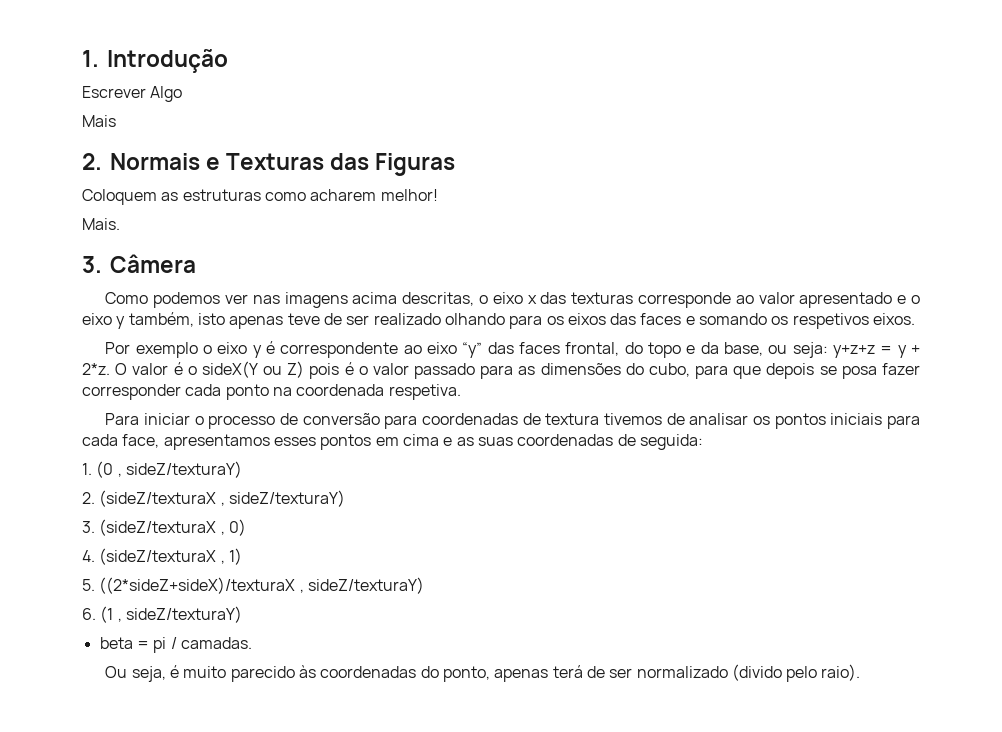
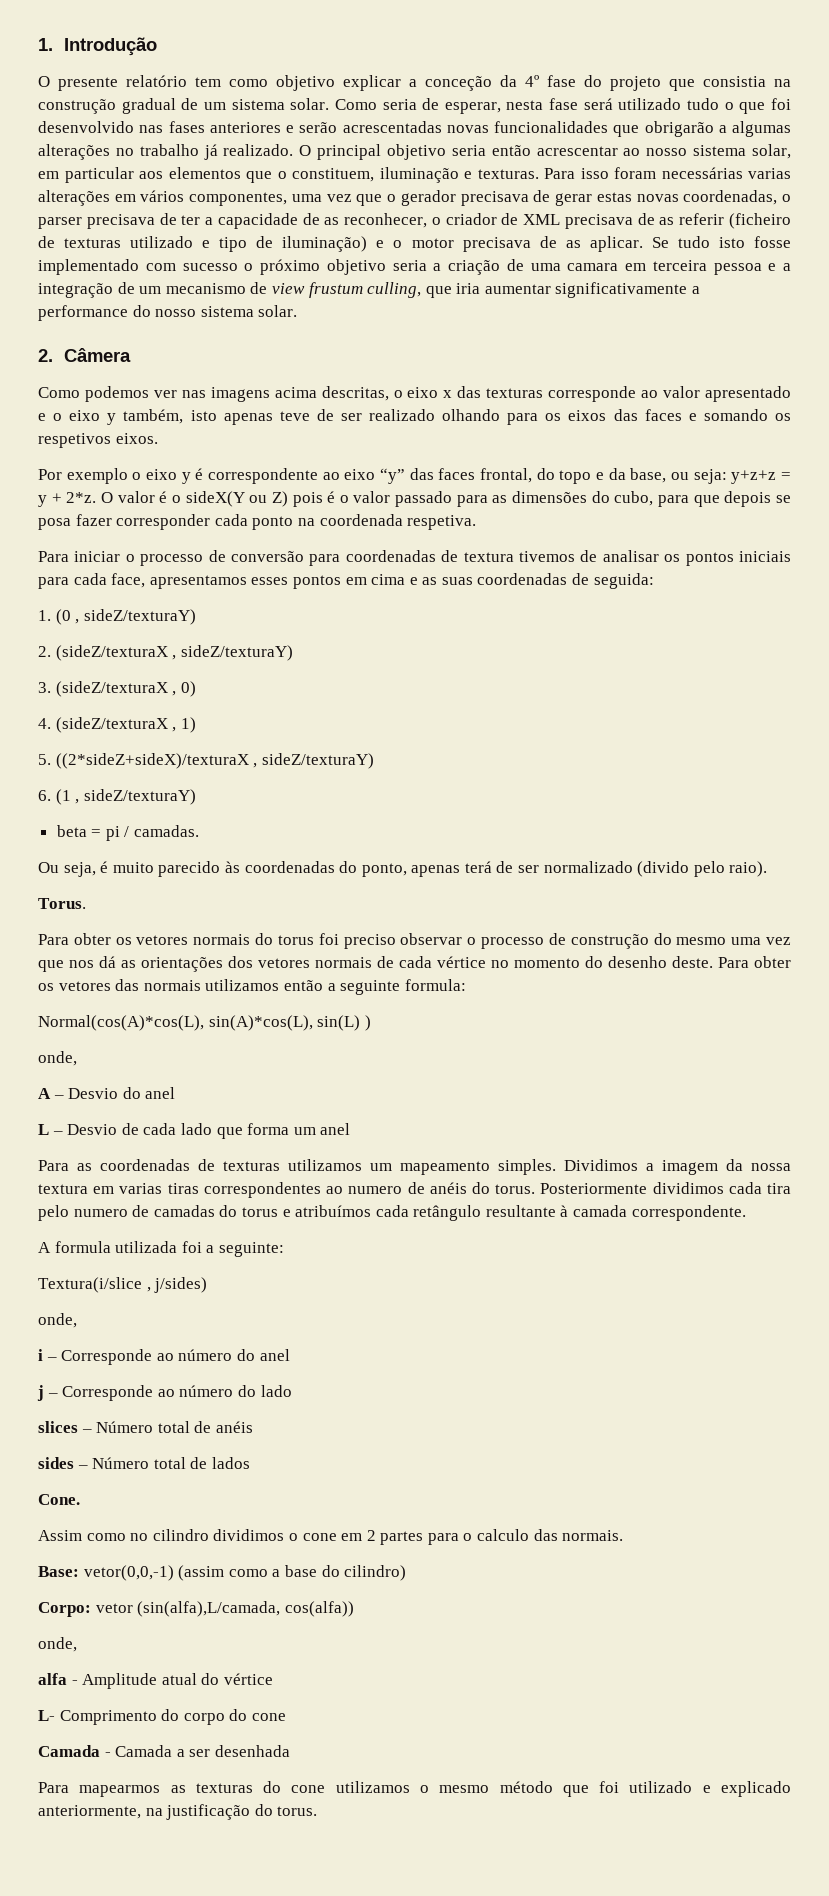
- Escrever Algo
- Mais
- 2. Normais e Texturas das Figuras
- Coloquem as estruturas como acharem melhor!
- Mais.
- 3. Câmera
+ O presente relatório tem como objetivo explicar a conceção da 4º fase do projeto que consistia na construção gradual de um sistema solar. Como seria de esperar, nesta fase será utilizado tudo o que foi desenvolvido nas fases anteriores e serão acrescentadas novas funcionalidades que obrigarão a algumas alterações no trabalho já realizado. O principal objetivo seria então acrescentar ao nosso sistema solar, em particular aos elementos que o constituem, iluminação e texturas. Para isso foram necessárias varias alterações em vários componentes, uma vez que o gerador precisava de gerar estas novas coordenadas, o parser precisava de ter a capacidade de as reconhecer, o criador de XML precisava de as referir (ficheiro de texturas utilizado e tipo de iluminação) e o motor precisava de as aplicar. Se tudo isto fosse implementado com sucesso o próximo objetivo seria a criação de uma camara em terceira pessoa e a integração de um mecanismo de view frustum culling, que iria aumentar significativamente a performance do nosso sistema solar.
+ 2. Câmera
+ Torus.
+ Para obter os vetores normais do torus foi preciso observar o processo de construção do mesmo uma vez que nos dá as orientações dos vetores normais de cada vértice no momento do desenho deste. Para obter os vetores das normais utilizamos então a seguinte formula:
+ Normal(cos(A)*cos(L), sin(A)*cos(L), sin(L) )
+ onde,
+ A – Desvio do anel
+ L – Desvio de cada lado que forma um anel
+ Para as coordenadas de texturas utilizamos um mapeamento simples. Dividimos a imagem da nossa textura em varias tiras correspondentes ao numero de anéis do torus. Posteriormente dividimos cada tira pelo numero de camadas do torus e atribuímos cada retângulo resultante à camada correspondente.
+ A formula utilizada foi a seguinte:
+ Textura(i/slice , j/sides)
+ onde,
+ i – Corresponde ao número do anel
+ j – Corresponde ao número do lado
+ slices – Número total de anéis
+ sides – Número total de lados
+ Cone.
+ Assim como no cilindro dividimos o cone em 2 partes para o calculo das normais.
+ Base: vetor(0,0,-1) (assim como a base do cilindro)
+ Corpo: vetor (sin(alfa),L/camada, cos(alfa))
+ onde,
+ alfa - Amplitude atual do vértice
+ L- Comprimento do corpo do cone
+ Camada - Camada a ser desenhada
+ Para mapearmos as texturas do cone utilizamos o mesmo método que foi utilizado e explicado anteriormente, na justificação do torus.

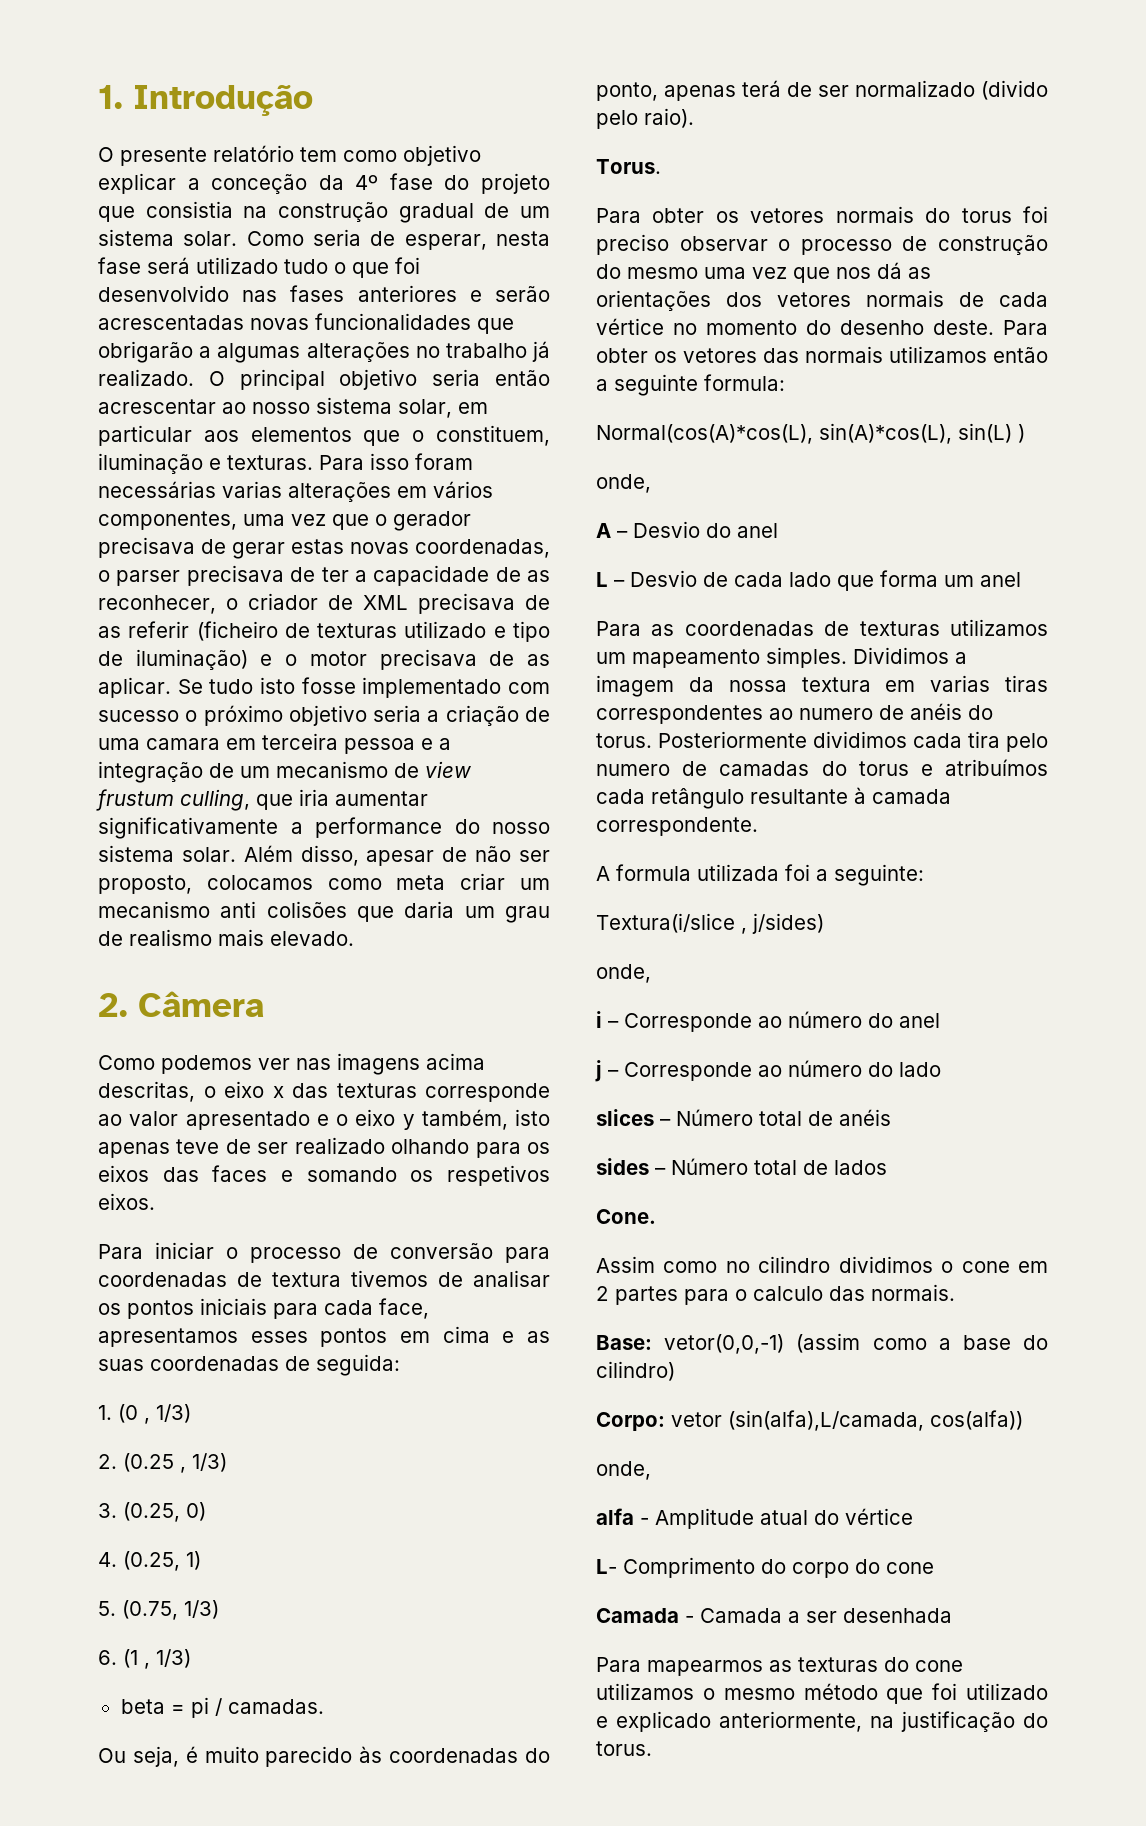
+ Além disso, apesar de não ser proposto, colocamos como meta criar um mecanismo anti colisões que daria um grau de realismo mais elevado.
- Por exemplo o eixo y é correspondente ao eixo “y” das faces frontal, do topo e da base, ou seja: y+z+z = y + 2*z. O valor é o sideX(Y ou Z) pois é o valor passado para as dimensões do cubo, para que depois se posa fazer corresponder cada ponto na coordenada respetiva.
- 1. (0 , sideZ/texturaY)
- 2. (sideZ/texturaX , sideZ/texturaY)
+ 1. (0 , 1/3)
+ 2. (0.25 , 1/3)
- 3. (sideZ/texturaX , 0)
+ 3. (0.25, 0)
- 4. (sideZ/texturaX , 1)
+ 4. (0.25, 1)
- 5. ((2*sideZ+sideX)/texturaX , sideZ/texturaY)
+ 5. (0.75, 1/3)
- 6. (1 , sideZ/texturaY)
+ 6. (1 , 1/3)

